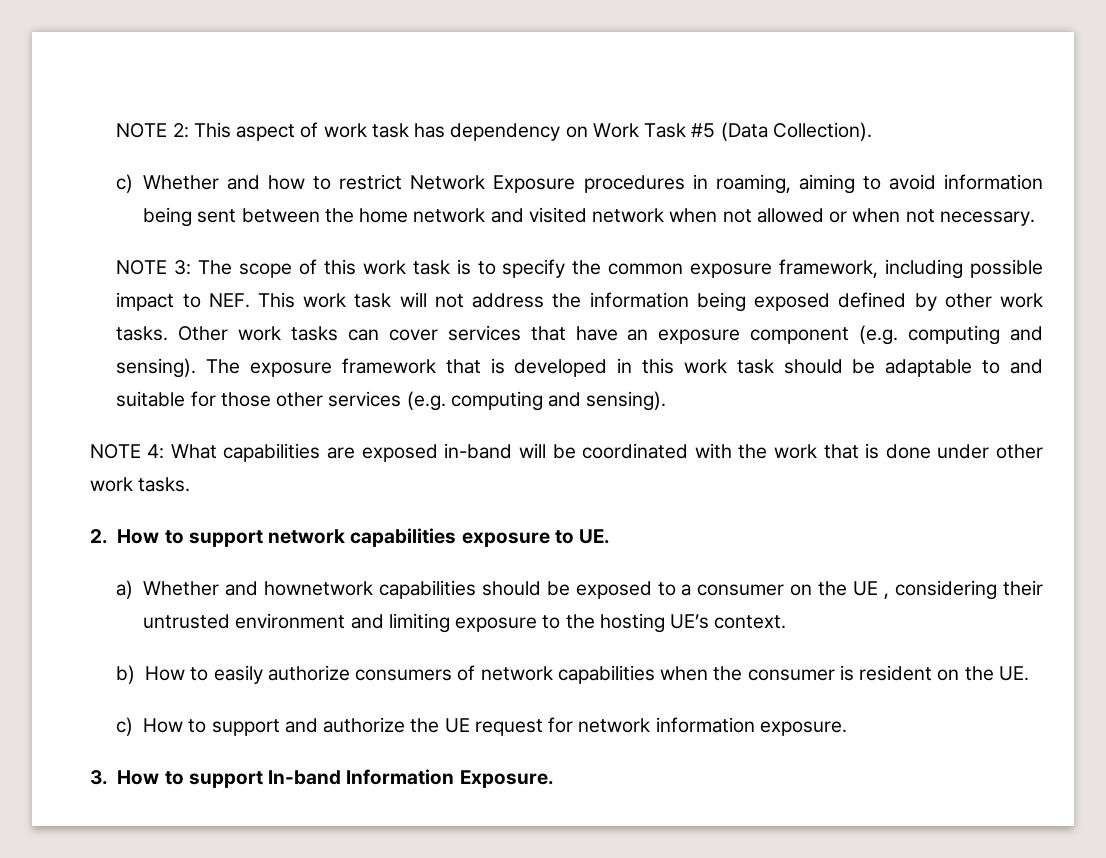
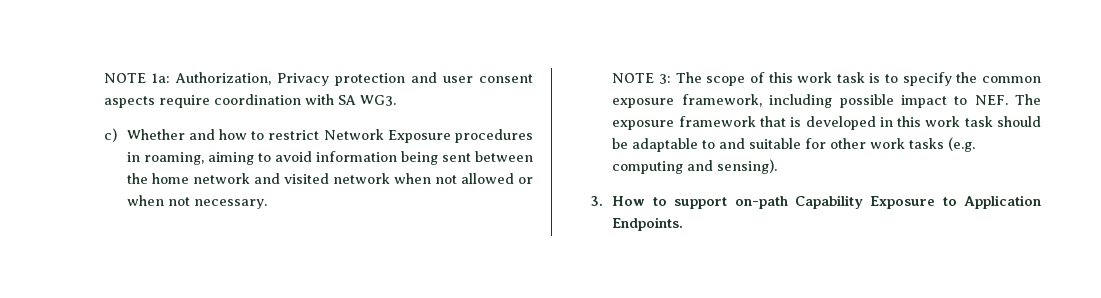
- NOTE 2: This aspect of work task has dependency on Work Task #5 (Data Collection).
+ NOTE 1a: Authorization, Privacy protection and user consent aspects require coordination with SA WG3.
- NOTE 3: The scope of this work task is to specify the common exposure framework, including possible impact to NEF. This work task will not address the information being exposed defined by other work tasks. Other work tasks can cover services that have an exposure component (e.g. computing and sensing). The exposure framework that is developed in this work task should be adaptable to and suitable for those other services (e.g. computing and sensing).
+ NOTE 3: The scope of this work task is to specify the common exposure framework, including possible impact to NEF. The exposure framework that is developed in this work task should be adaptable to and suitable for other work tasks (e.g. computing and sensing).
- NOTE 4: What capabilities are exposed in-band will be coordinated with the work that is done under other work tasks.
- 2. How to support network capabilities exposure to UE.
- a) Whether and hownetwork capabilities should be exposed to a consumer on the UE , considering their untrusted environment and limiting exposure to the hosting UE’s context.
- b) How to easily authorize consumers of network capabilities when the consumer is resident on the UE.
- c) How to support and authorize the UE request for network information exposure.
- 3. How to support In-band Information Exposure.
+ 3. How to support on-path Capability Exposure to Application Endpoints.

